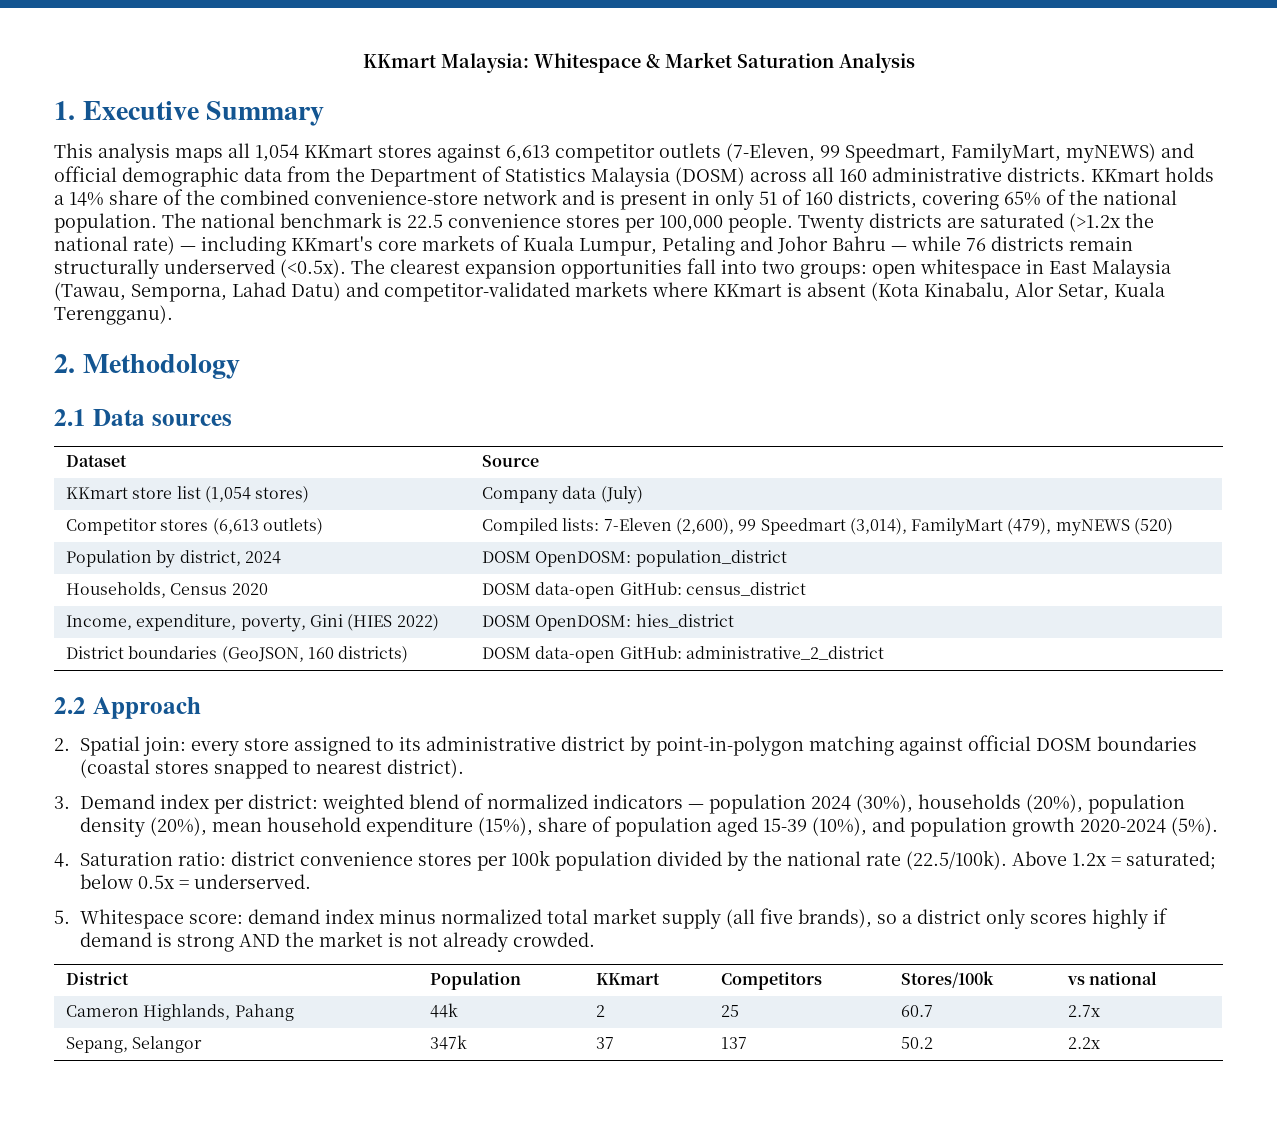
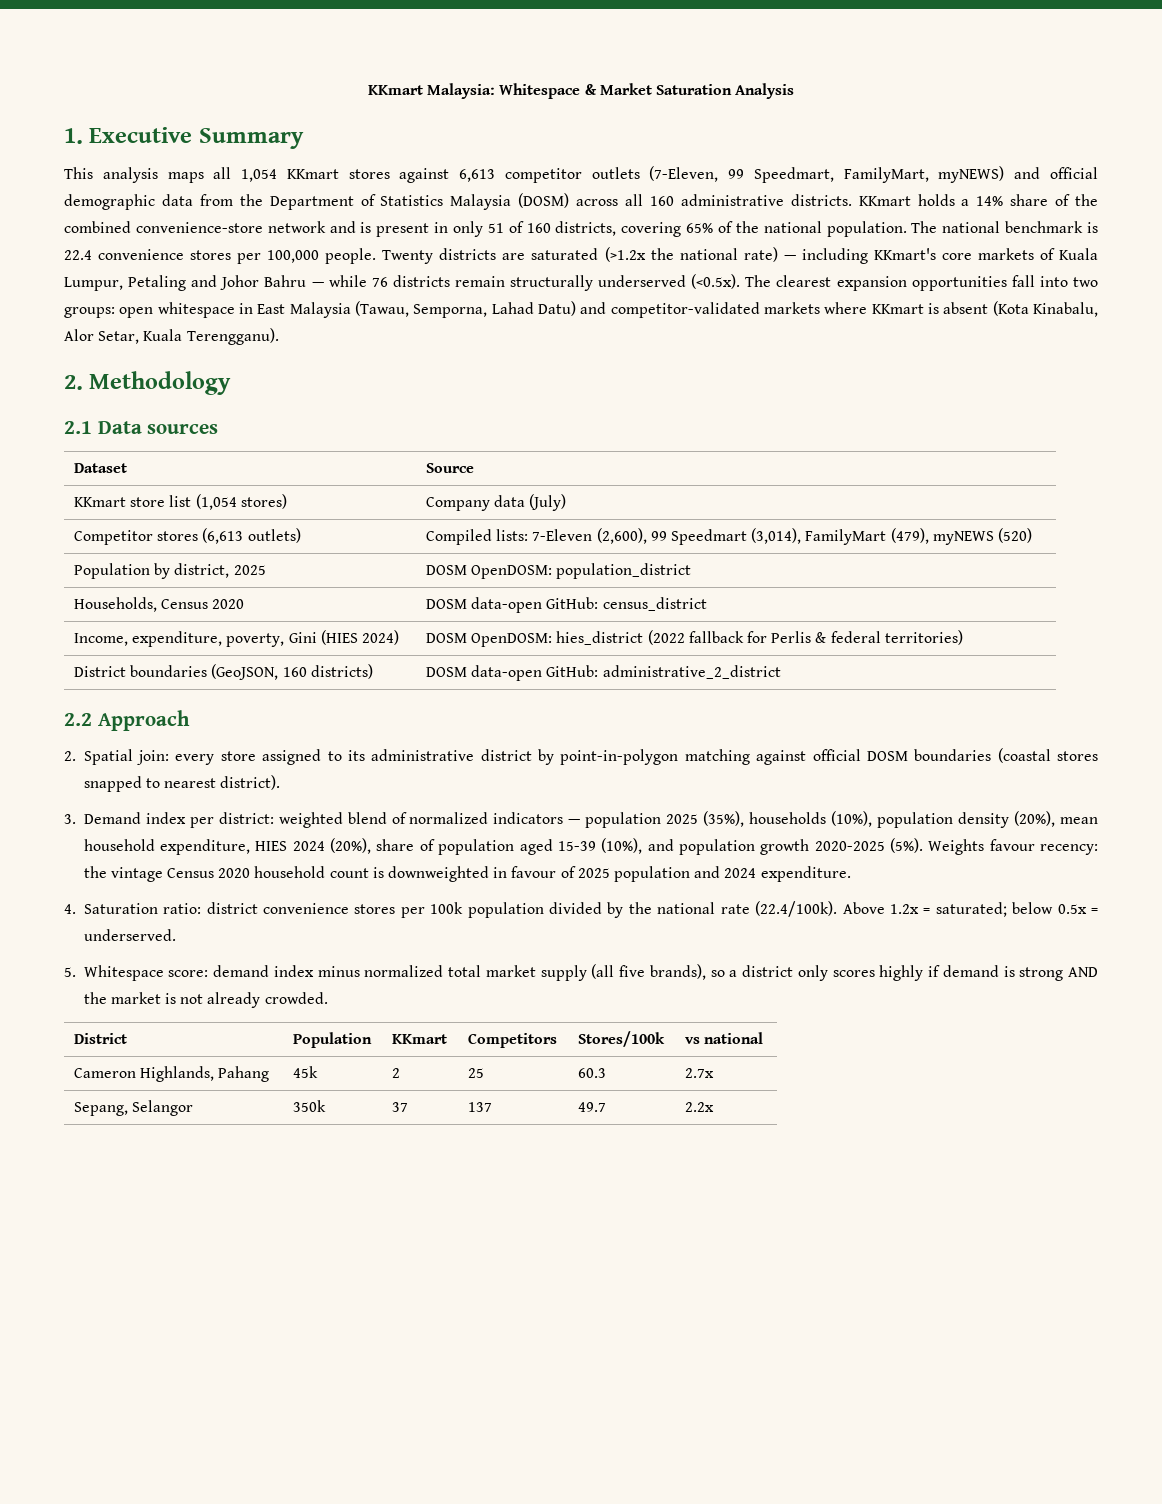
- The national benchmark is 22.5 convenience stores per 100,000 people.
+ The national benchmark is 22.4 convenience stores per 100,000 people.
- Population by district, 2024 | DOSM OpenDOSM: population_district
+ Population by district, 2025 | DOSM OpenDOSM: population_district
- Income, expenditure, poverty, Gini (HIES 2022) | DOSM OpenDOSM: hies_district
+ Income, expenditure, poverty, Gini (HIES 2024) | DOSM OpenDOSM: hies_district (2022 fallback for Perlis & federal territories)
- 3. Demand index per district: weighted blend of normalized indicators — population 2024 (30%), households (20%), population density (20%), mean household expenditure (15%), share of population aged 15-39 (10%), and population growth 2020-2024 (5%).
+ 3. Demand index per district: weighted blend of normalized indicators — population 2025 (35%), households (10%), population density (20%), mean household expenditure, HIES 2024 (20%), share of population aged 15-39 (10%), and population growth 2020-2025 (5%). Weights favour recency: the vintage Census 2020 household count is downweighted in favour of 2025 population and 2024 expenditure.
- 4. Saturation ratio: district convenience stores per 100k population divided by the national rate (22.5/100k). Above 1.2x = saturated; below 0.5x = underserved.
+ 4. Saturation ratio: district convenience stores per 100k population divided by the national rate (22.4/100k). Above 1.2x = saturated; below 0.5x = underserved.
- Cameron Highlands, Pahang | 44k | 2 | 25 | 60.7 | 2.7x
+ Cameron Highlands, Pahang | 45k | 2 | 25 | 60.3 | 2.7x
- Sepang, Selangor | 347k | 37 | 137 | 50.2 | 2.2x
+ Sepang, Selangor | 350k | 37 | 137 | 49.7 | 2.2x

